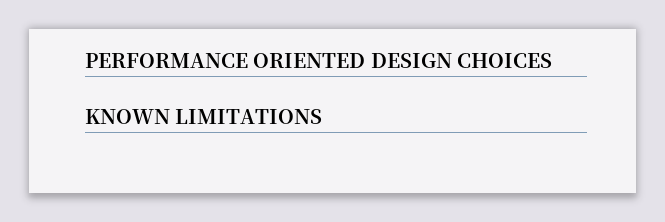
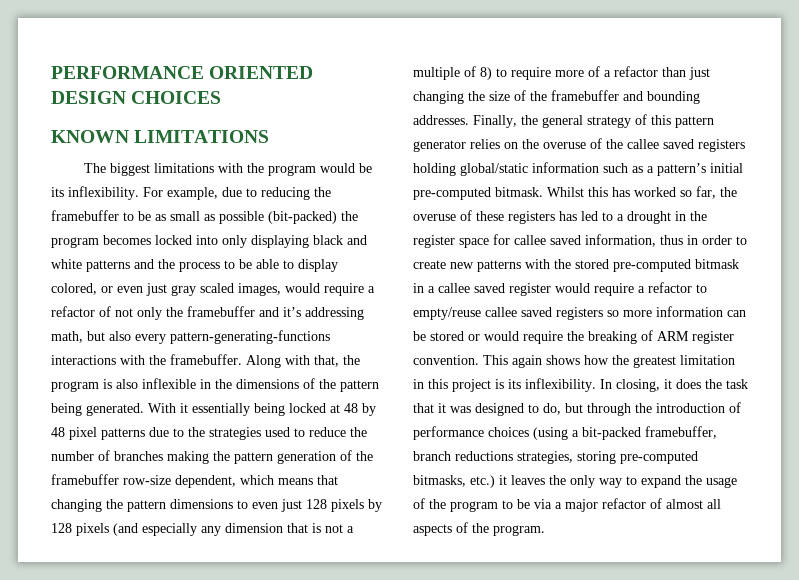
+ The biggest limitations with the program would be its inflexibility. For example, due to reducing the framebuffer to be as small as possible (bit-packed) the program becomes locked into only displaying black and white patterns and the process to be able to display colored, or even just gray scaled images, would require a refactor of not only the framebuffer and it’s addressing math, but also every pattern-generating-functions interactions with the framebuffer. Along with that, the program is also inflexible in the dimensions of the pattern being generated. With it essentially being locked at 48 by 48 pixel patterns due to the strategies used to reduce the number of branches making the pattern generation of the framebuffer row-size dependent, which means that changing the pattern dimensions to even just 128 pixels by 128 pixels (and especially any dimension that is not a multiple of 8) to require more of a refactor than just changing the size of the framebuffer and bounding addresses. Finally, the general strategy of this pattern generator relies on the overuse of the callee saved registers holding global/static information such as a pattern’s initial pre-computed bitmask. Whilst this has worked so far, the overuse of these registers has led to a drought in the register space for callee saved information, thus in order to create new patterns with the stored pre-computed bitmask in a callee saved register would require a refactor to empty/reuse callee saved registers so more information can be stored or would require the breaking of ARM register convention. This again shows how the greatest limitation in this project is its inflexibility. In closing, it does the task that it was designed to do, but through the introduction of performance choices (using a bit-packed framebuffer, branch reductions strategies, storing pre-computed bitmasks, etc.) it leaves the only way to expand the usage of the program to be via a major refactor of almost all aspects of the program.

